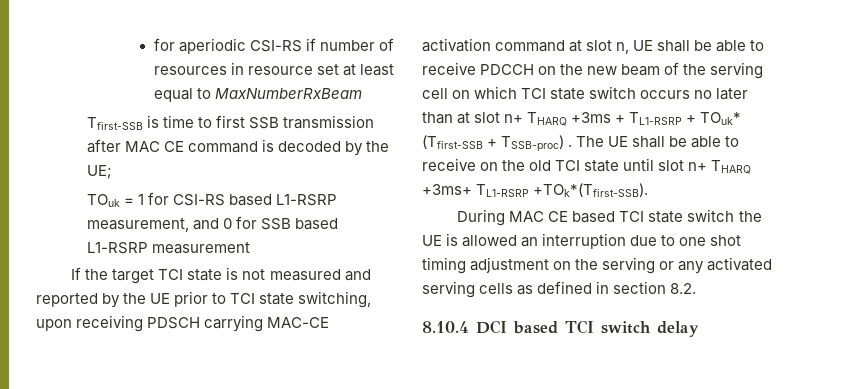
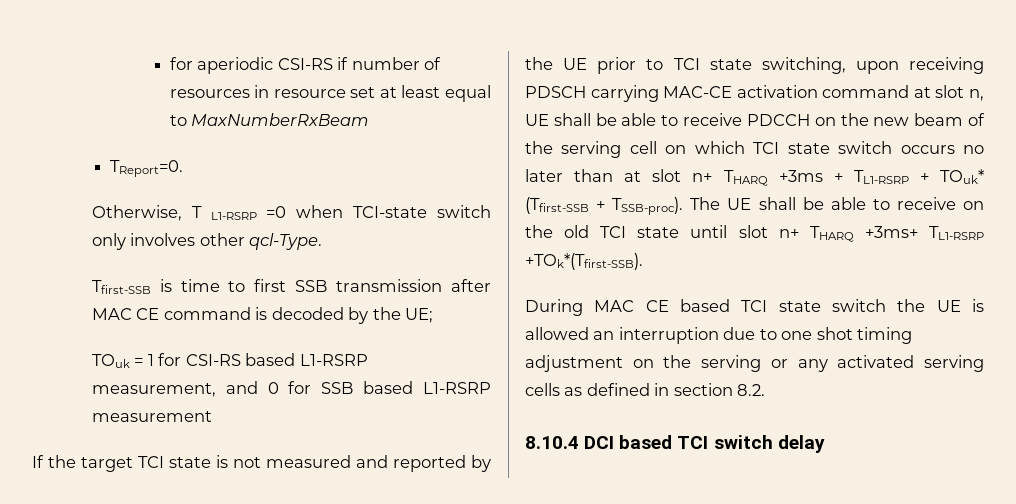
+ TReport=0.
+ Otherwise, T L1-RSRP =0 when TCI-state switch only involves other qcl-Type.
- If the target TCI state is not measured and reported by the UE prior to TCI state switching, upon receiving PDSCH carrying MAC-CE activation command at slot n, UE shall be able to receive PDCCH on the new beam of the serving cell on which TCI state switch occurs no later than at slot n+ THARQ +3ms + TL1-RSRP + TOuk* (Tfirst-SSB + TSSB-proc) .
+ If the target TCI state is not measured and reported by the UE prior to TCI state switching, upon receiving PDSCH carrying MAC-CE activation command at slot n, UE shall be able to receive PDCCH on the new beam of the serving cell on which TCI state switch occurs no later than at slot n+ THARQ +3ms + TL1-RSRP + TOuk* (Tfirst-SSB + TSSB-proc).

